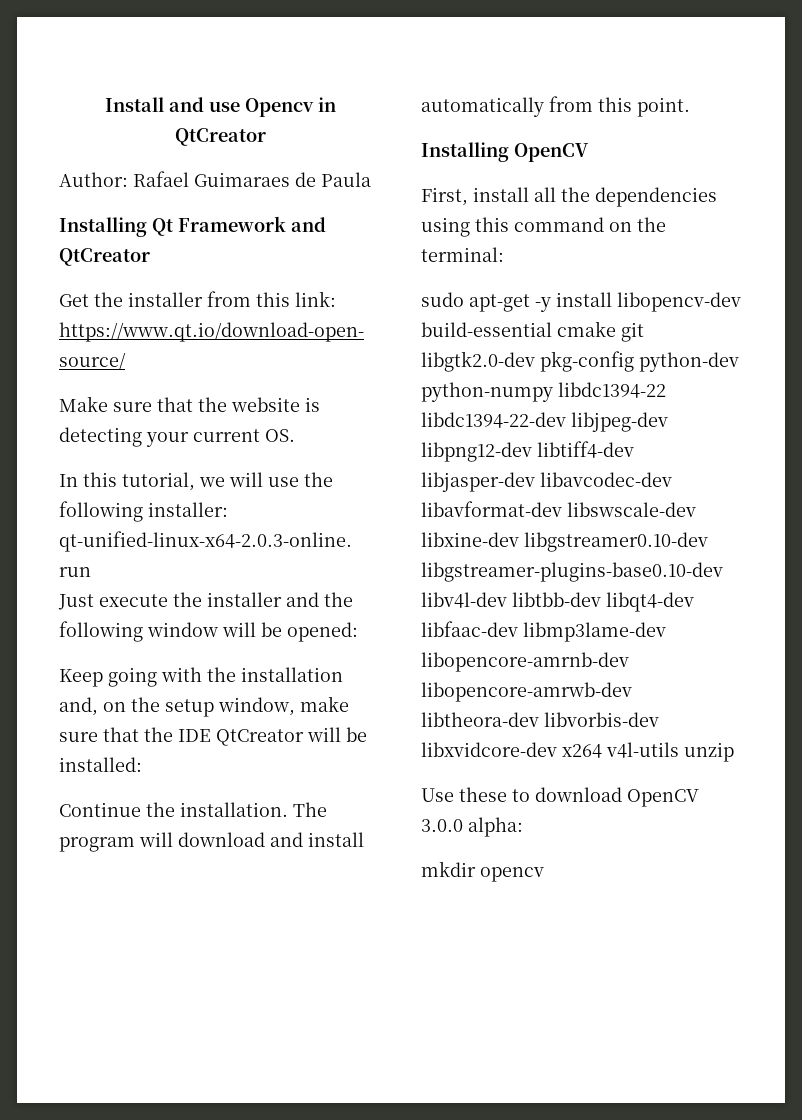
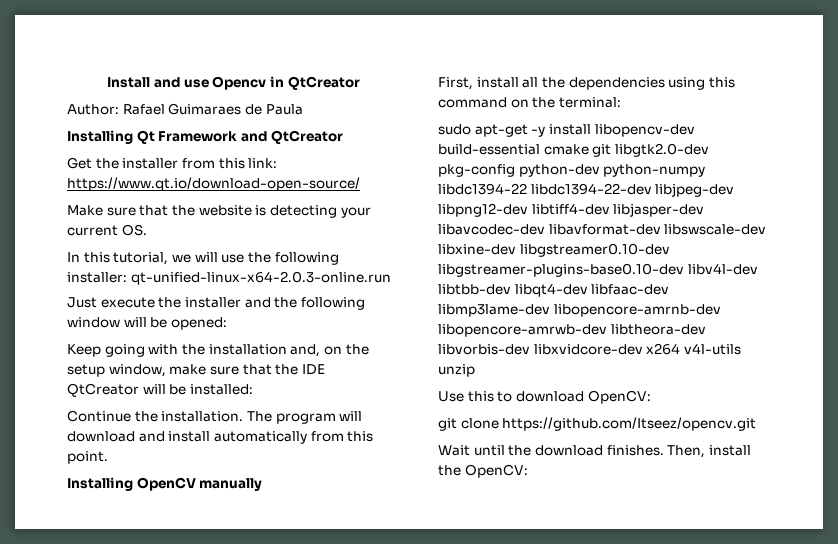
- Installing OpenCV
+ Installing OpenCV manually
- Use these to download OpenCV 3.0.0 alpha:
- mkdir opencv
+ Use this to download OpenCV:
+ git clone https://github.com/Itseez/opencv.git
+ Wait until the download finishes. Then, install the OpenCV:

